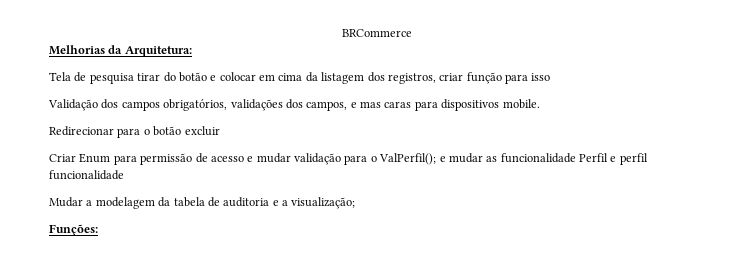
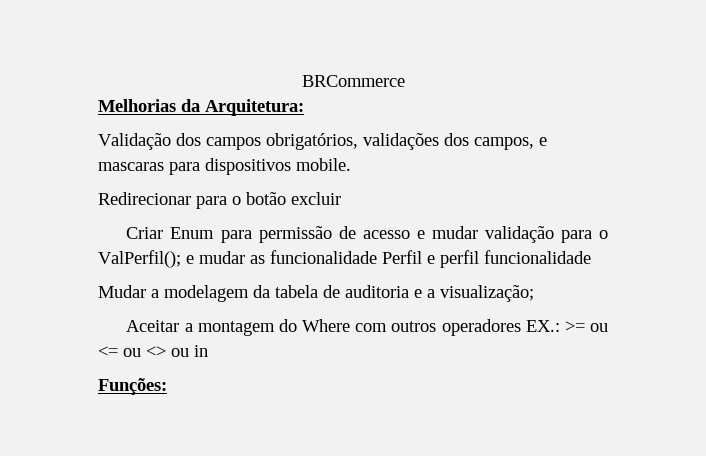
- Tela de pesquisa tirar do botão e colocar em cima da listagem dos registros, criar função para isso
- Validação dos campos obrigatórios, validações dos campos, e mas caras para dispositivos mobile.
+ Validação dos campos obrigatórios, validações dos campos, e mascaras para dispositivos mobile.
+ Aceitar a montagem do Where com outros operadores EX.: >= ou <= ou <> ou in

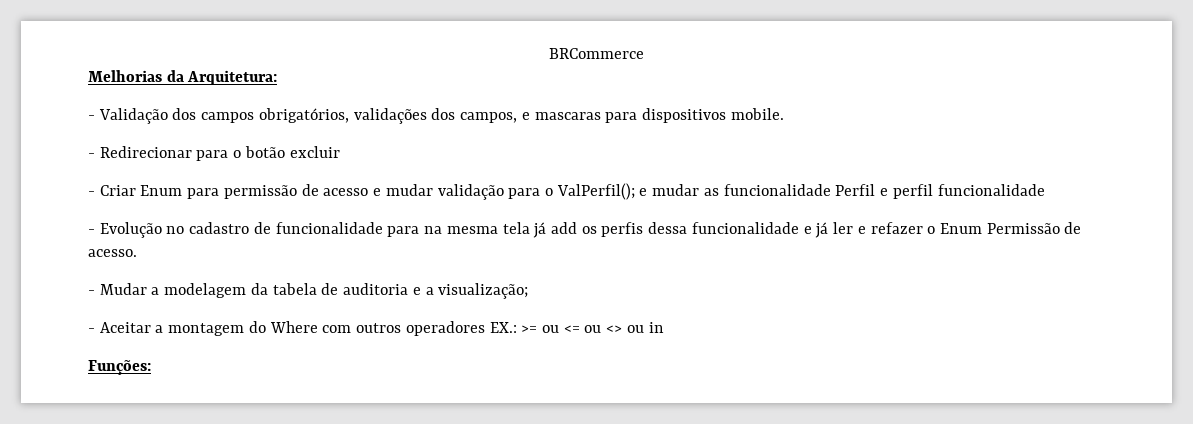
- Validação dos campos obrigatórios, validações dos campos, e mascaras para dispositivos mobile.
+ - Validação dos campos obrigatórios, validações dos campos, e mascaras para dispositivos mobile.
- Redirecionar para o botão excluir
+ - Redirecionar para o botão excluir
- Criar Enum para permissão de acesso e mudar validação para o ValPerfil(); e mudar as funcionalidade Perfil e perfil funcionalidade
+ - Criar Enum para permissão de acesso e mudar validação para o ValPerfil(); e mudar as funcionalidade Perfil e perfil funcionalidade
- Mudar a modelagem da tabela de auditoria e a visualização;
+ - Evolução no cadastro de funcionalidade para na mesma tela já add os perfis dessa funcionalidade e já ler e refazer o Enum Permissão de acesso.
+ - Mudar a modelagem da tabela de auditoria e a visualização;
- Aceitar a montagem do Where com outros operadores EX.: >= ou <= ou <> ou in
+ - Aceitar a montagem do Where com outros operadores EX.: >= ou <= ou <> ou in

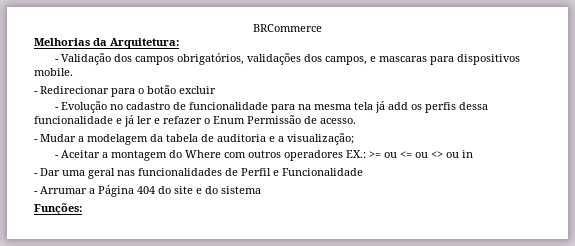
- - Criar Enum para permissão de acesso e mudar validação para o ValPerfil(); e mudar as funcionalidade Perfil e perfil funcionalidade
+ - Dar uma geral nas funcionalidades de Perfil e Funcionalidade
+ - Arrumar a Página 404 do site e do sistema

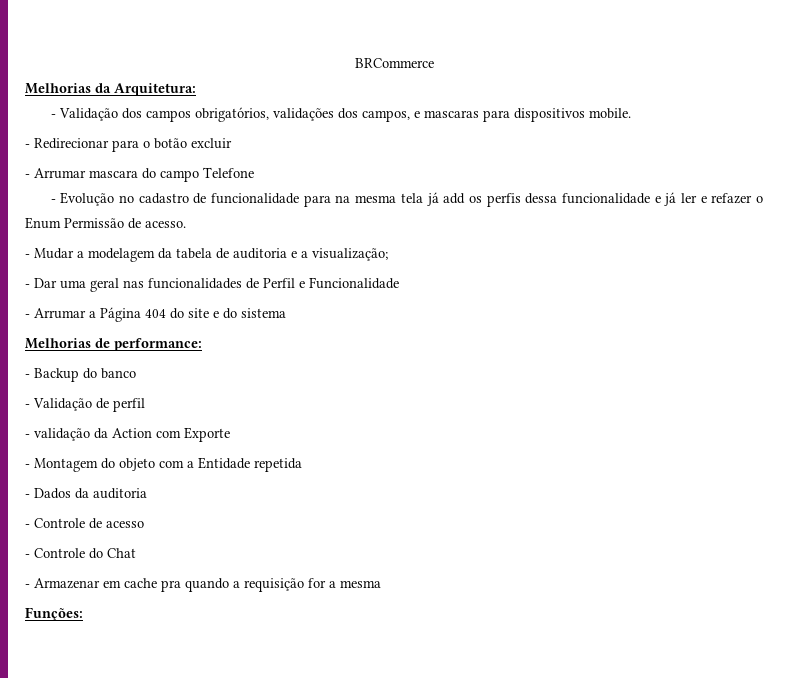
+ - Arrumar mascara do campo Telefone
- - Aceitar a montagem do Where com outros operadores EX.: >= ou <= ou <> ou in
+ Melhorias de performance:
+ - Backup do banco
+ - Validação de perfil
+ - validação da Action com Exporte
+ - Montagem do objeto com a Entidade repetida
+ - Dados da auditoria
+ - Controle de acesso
+ - Controle do Chat
+ - Armazenar em cache pra quando a requisição for a mesma

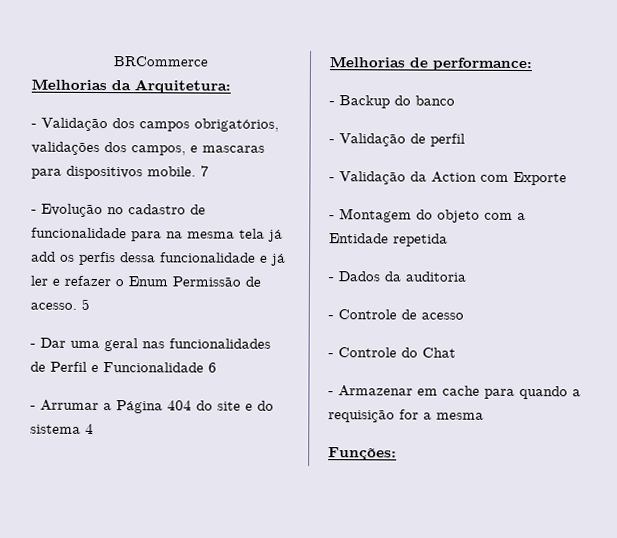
- - Validação dos campos obrigatórios, validações dos campos, e mascaras para dispositivos mobile.
- - Redirecionar para o botão excluir
- - Arrumar mascara do campo Telefone
+ - Validação dos campos obrigatórios, validações dos campos, e mascaras para dispositivos mobile. 7
- - Evolução no cadastro de funcionalidade para na mesma tela já add os perfis dessa funcionalidade e já ler e refazer o Enum Permissão de acesso.
- - Mudar a modelagem da tabela de auditoria e a visualização;
+ - Evolução no cadastro de funcionalidade para na mesma tela já add os perfis dessa funcionalidade e já ler e refazer o Enum Permissão de acesso. 5
- - Dar uma geral nas funcionalidades de Perfil e Funcionalidade
+ - Dar uma geral nas funcionalidades de Perfil e Funcionalidade 6
- - Arrumar a Página 404 do site e do sistema
+ - Arrumar a Página 404 do site e do sistema 4
- - validação da Action com Exporte
+ - Validação da Action com Exporte
- - Armazenar em cache pra quando a requisição for a mesma
+ - Armazenar em cache para quando a requisição for a mesma

